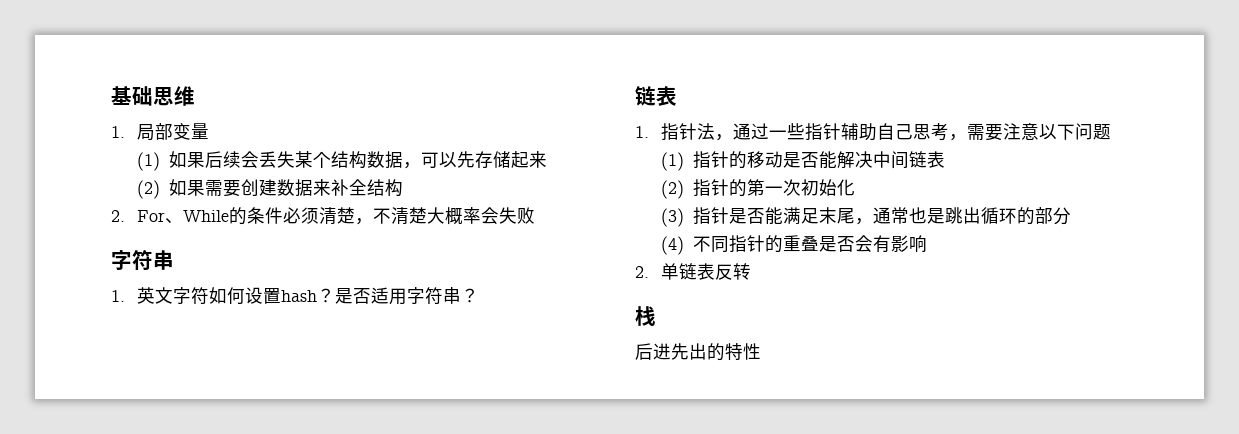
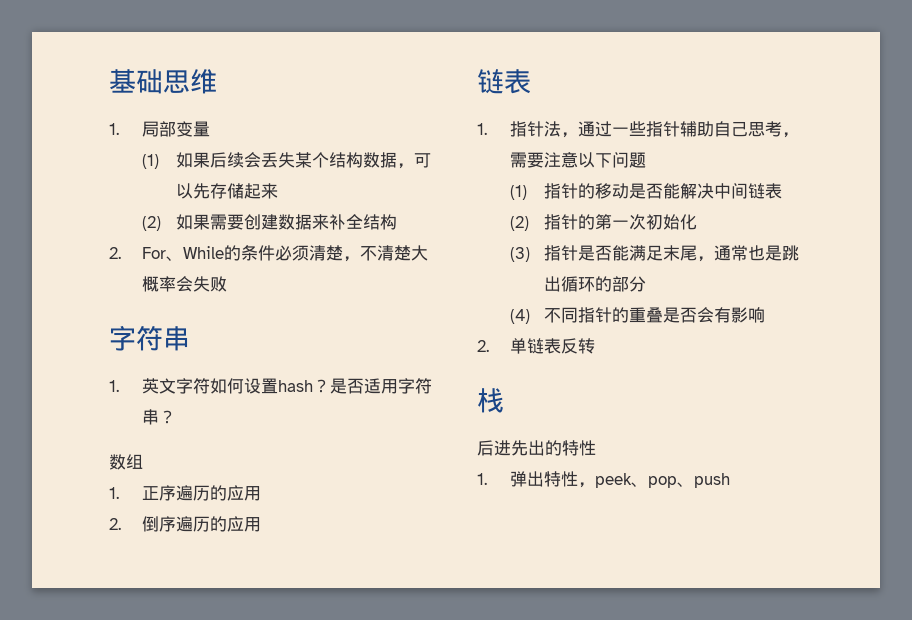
+ 数组
+ 1.正序遍历的应用
+ 2.倒序遍历的应用
+ 1.弹出特性，peek、pop、push

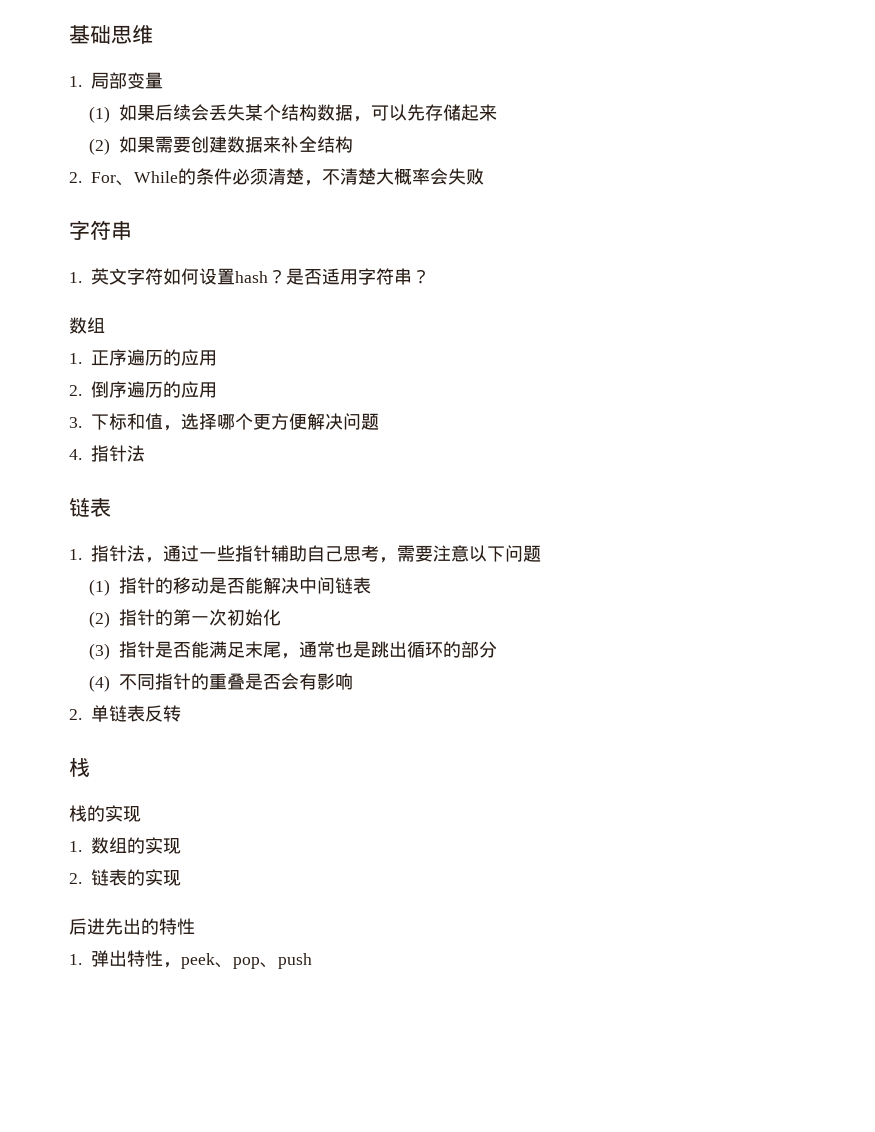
+ 3.下标和值，选择哪个更方便解决问题
+ 4.指针法
+ 栈的实现
+ 1.数组的实现
+ 2.链表的实现

